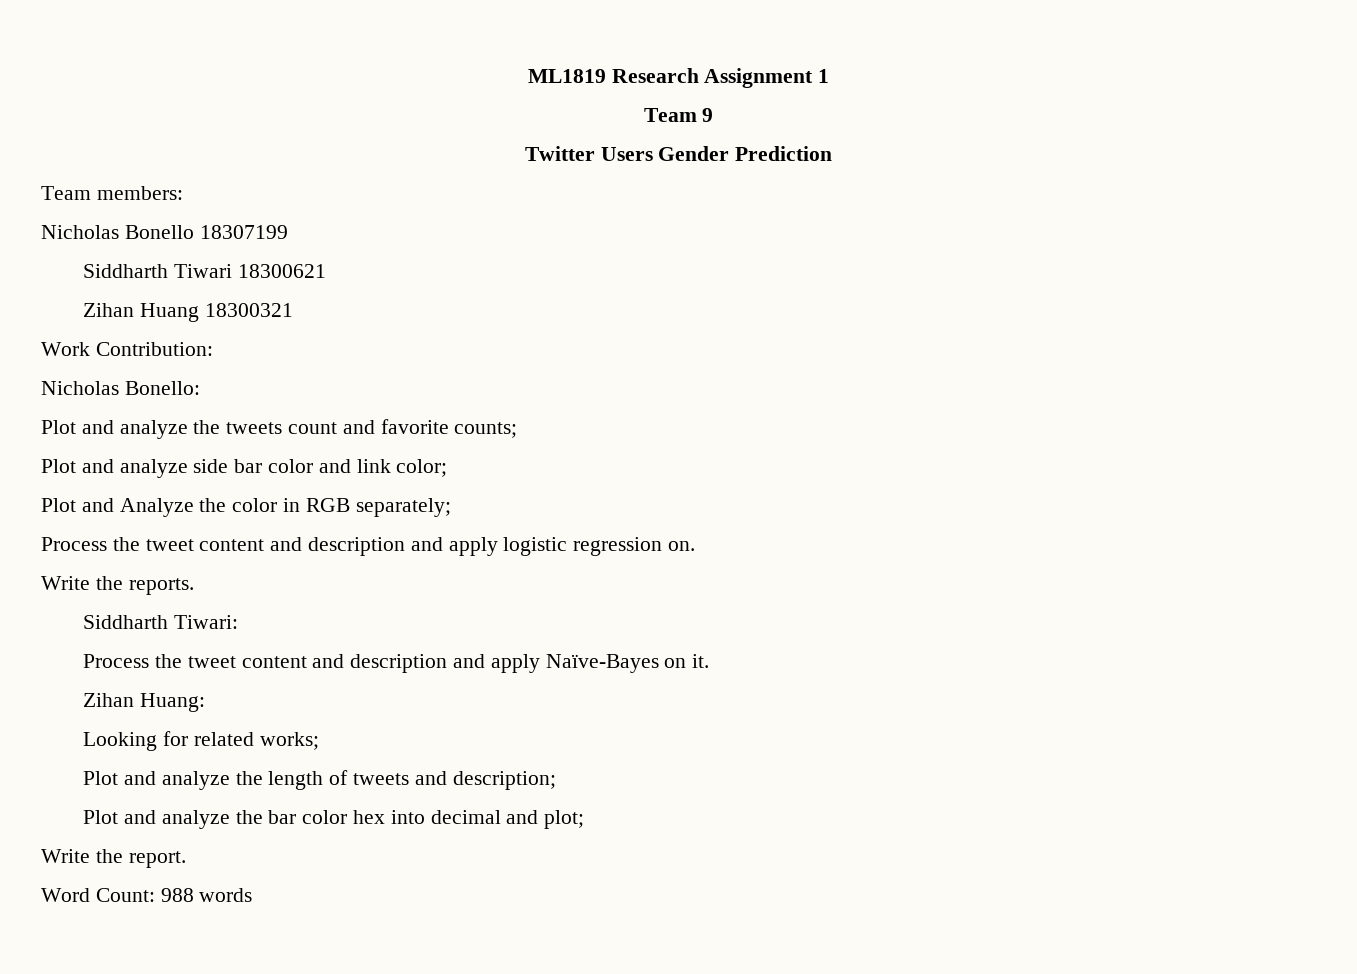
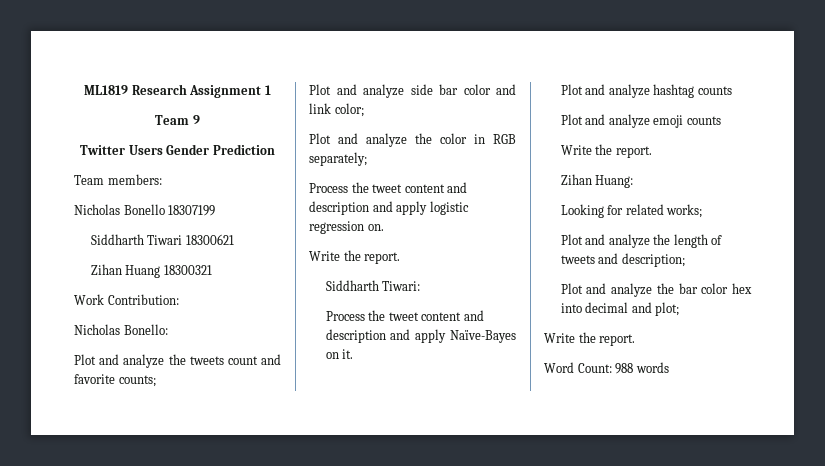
- Plot and Analyze the color in RGB separately;
+ Plot and analyze the color in RGB separately;
  Process the tweet content and description and apply logistic regression on.
- Write the reports.
+ Write the report.
+ Plot and analyze hashtag counts
+ Plot and analyze emoji counts
+ Write the report.

